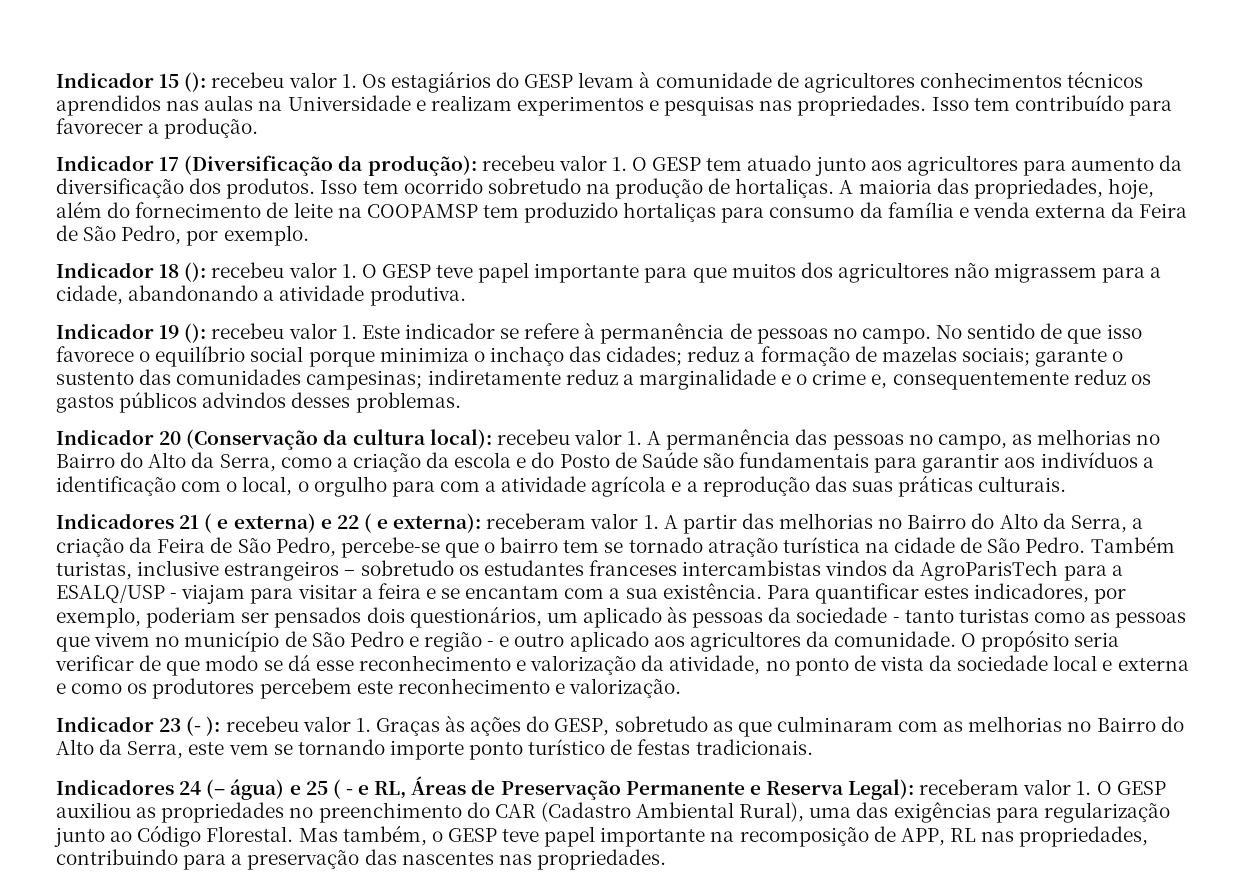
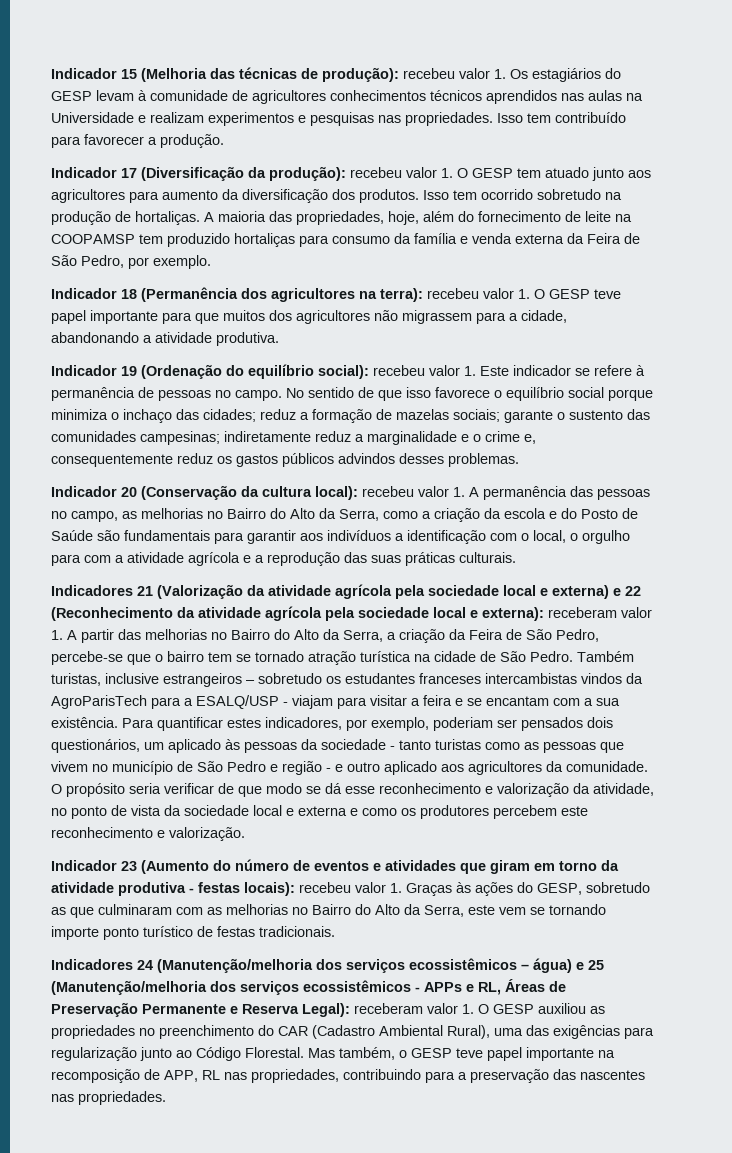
- Indicador 15 (): recebeu valor 1. Os estagiários do GESP levam à comunidade de agricultores conhecimentos técnicos aprendidos nas aulas na Universidade e realizam experimentos e pesquisas nas propriedades.
+ Indicador 15 (Melhoria das técnicas de produção): recebeu valor 1. Os estagiários do GESP levam à comunidade de agricultores conhecimentos técnicos aprendidos nas aulas na Universidade e realizam experimentos e pesquisas nas propriedades.
- Indicador 18 (): recebeu valor 1. O GESP teve papel importante para que muitos dos agricultores não migrassem para a cidade, abandonando a atividade produtiva.
+ Indicador 18 (Permanência dos agricultores na terra): recebeu valor 1. O GESP teve papel importante para que muitos dos agricultores não migrassem para a cidade, abandonando a atividade produtiva.
- Indicador 19 (): recebeu valor 1. Este indicador se refere à permanência de pessoas no campo.
+ Indicador 19 (Ordenação do equilíbrio social): recebeu valor 1. Este indicador se refere à permanência de pessoas no campo.
- Indicadores 21 ( e externa) e 22 ( e externa): receberam valor 1. A partir das melhorias no Bairro do Alto da Serra, a criação da Feira de São Pedro, percebe-se que o bairro tem se tornado atração turística na cidade de São Pedro.
+ Indicadores 21 (Valorização da atividade agrícola pela sociedade local e externa) e 22 (Reconhecimento da atividade agrícola pela sociedade local e externa): receberam valor 1. A partir das melhorias no Bairro do Alto da Serra, a criação da Feira de São Pedro, percebe-se que o bairro tem se tornado atração turística na cidade de São Pedro.
- Indicador 23 (- ): recebeu valor 1. Graças às ações do GESP, sobretudo as que culminaram com as melhorias no Bairro do Alto da Serra, este vem se tornando importe ponto turístico de festas tradicionais.
+ Indicador 23 (Aumento do número de eventos e atividades que giram em torno da atividade produtiva - festas locais): recebeu valor 1. Graças às ações do GESP, sobretudo as que culminaram com as melhorias no Bairro do Alto da Serra, este vem se tornando importe ponto turístico de festas tradicionais.
- Indicadores 24 (– água) e 25 ( - e RL, Áreas de Preservação Permanente e Reserva Legal): receberam valor 1. O GESP auxiliou as propriedades no preenchimento do CAR (Cadastro Ambiental Rural), uma das exigências para regularização junto ao Código Florestal.
+ Indicadores 24 (Manutenção/melhoria dos serviços ecossistêmicos – água) e 25 (Manutenção/melhoria dos serviços ecossistêmicos - APPs e RL, Áreas de Preservação Permanente e Reserva Legal): receberam valor 1. O GESP auxiliou as propriedades no preenchimento do CAR (Cadastro Ambiental Rural), uma das exigências para regularização junto ao Código Florestal.

